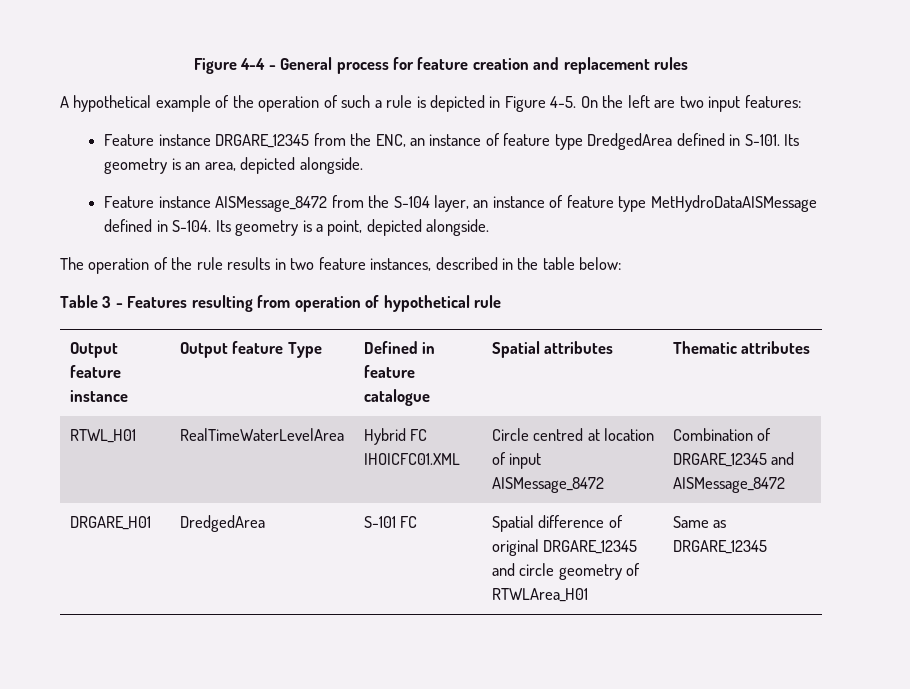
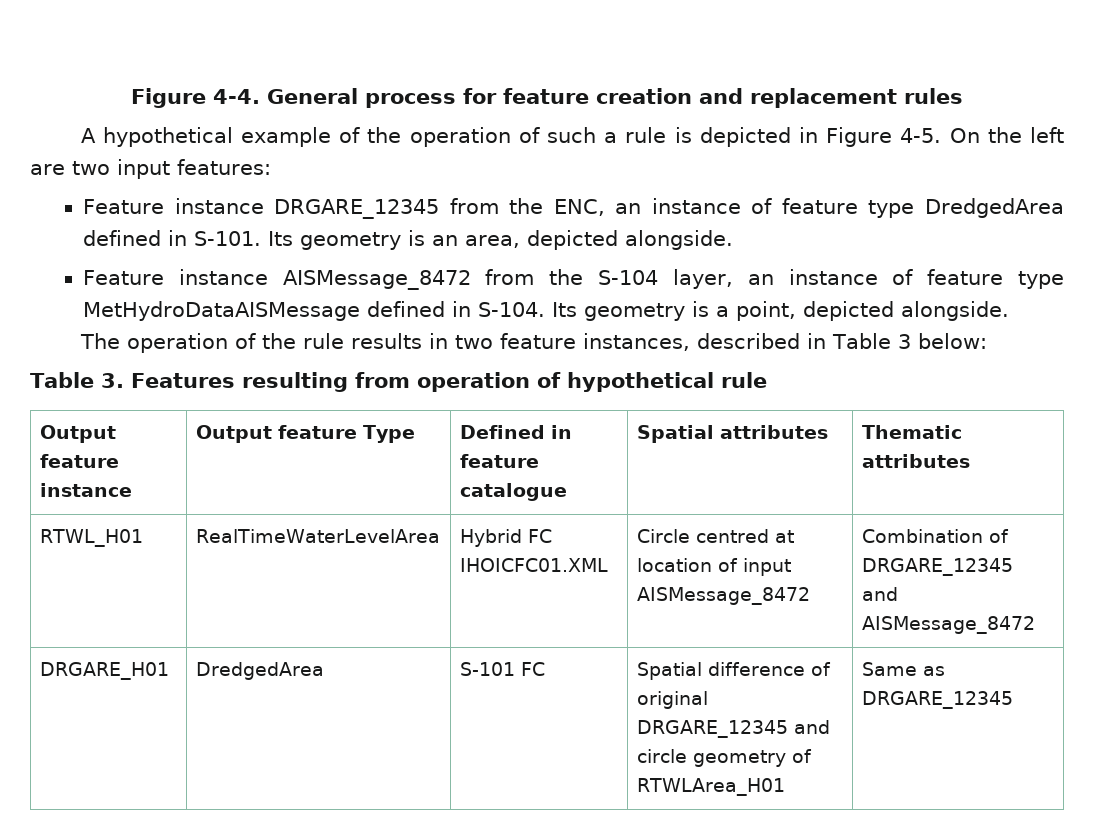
- Figure 4-4 - General process for feature creation and replacement rules
+ Figure 4-4. General process for feature creation and replacement rules
- The operation of the rule results in two feature instances, described in the table below:
+ The operation of the rule results in two feature instances, described in Table 3 below:
- Table 3 - Features resulting from operation of hypothetical rule
+ Table 3. Features resulting from operation of hypothetical rule

